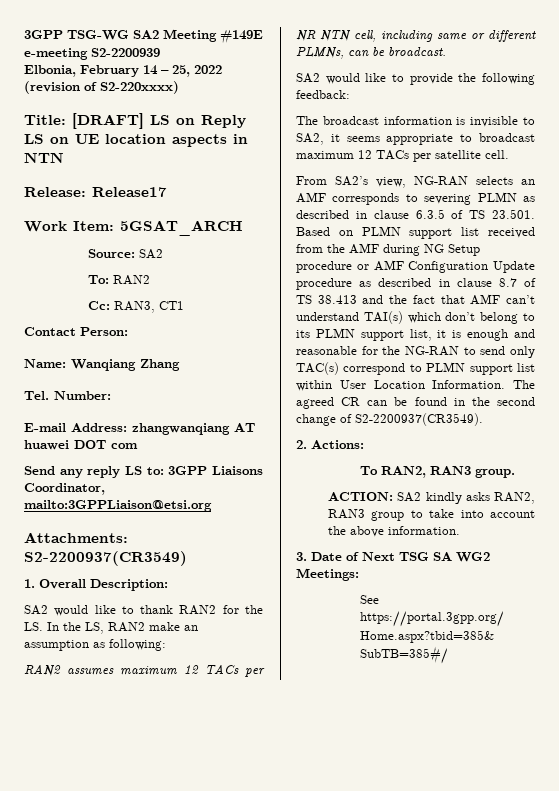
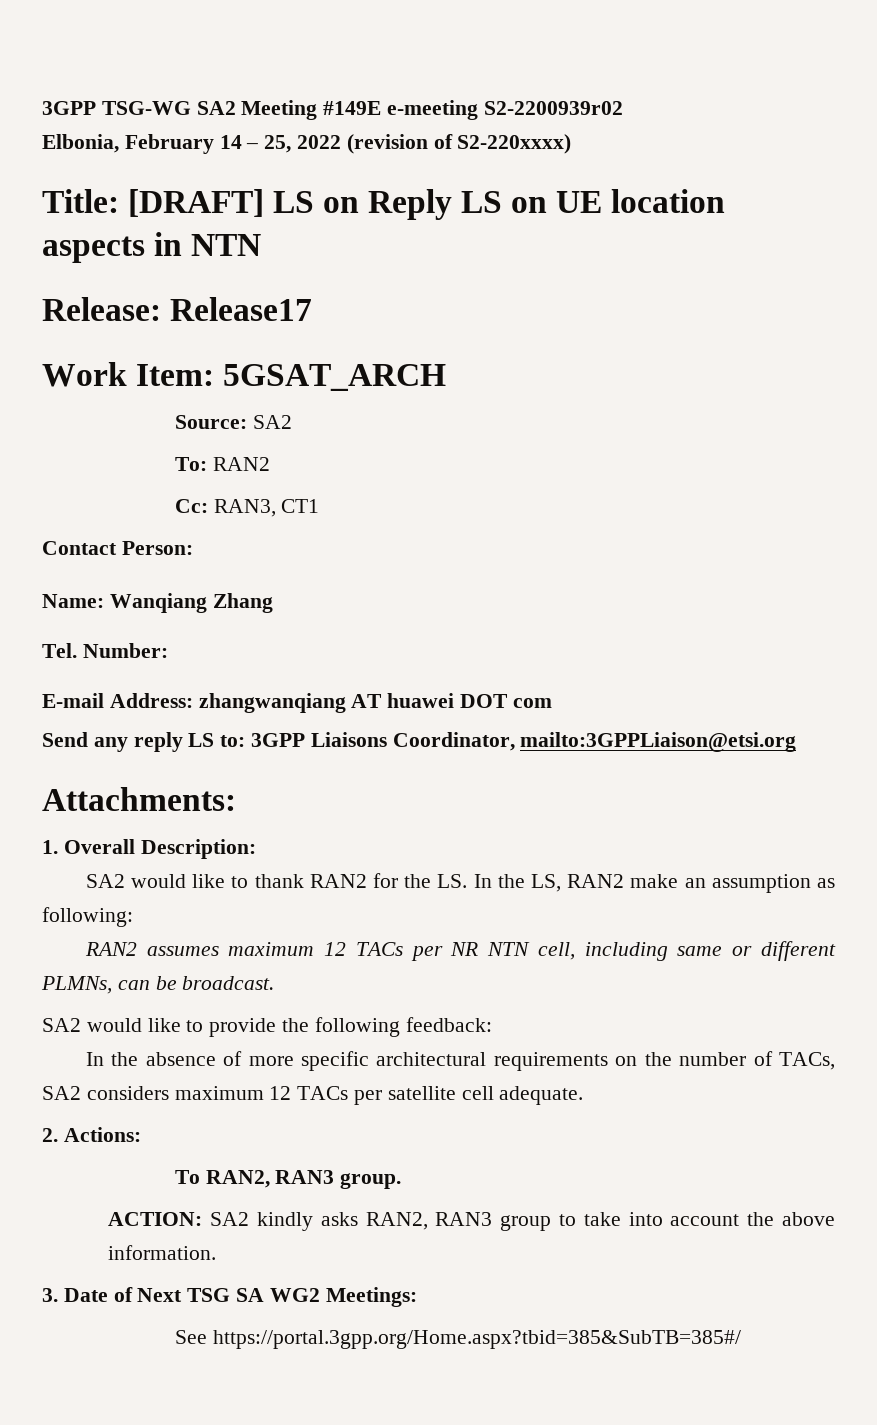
- 3GPP TSG-WG SA2 Meeting #149E e-meeting S2-2200939
+ 3GPP TSG-WG SA2 Meeting #149E e-meeting S2-2200939r02
- Attachments: S2-2200937(CR3549)
+ Attachments:
- The broadcast information is invisible to SA2, it seems appropriate to broadcast maximum 12 TACs per satellite cell.
- From SA2’s view, NG-RAN selects an AMF corresponds to severing PLMN as described in clause 6.3.5 of TS 23.501. Based on PLMN support list received from the AMF during NG Setup procedure or AMF Configuration Update procedure as described in clause 8.7 of TS 38.413 and the fact that AMF can’t understand TAI(s) which don’t belong to its PLMN support list, it is enough and reasonable for the NG-RAN to send only TAC(s) correspond to PLMN support list within User Location Information. The agreed CR can be found in the second change of S2-2200937(CR3549).
+ In the absence of more specific architectural requirements on the number of TACs, SA2 considers maximum 12 TACs per satellite cell adequate.

